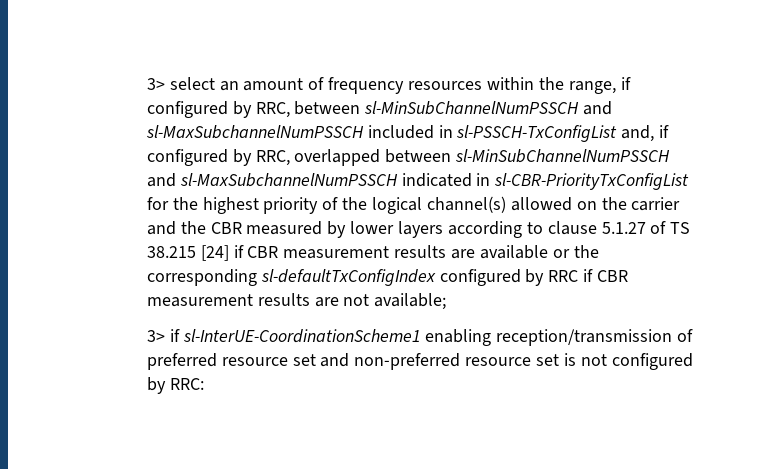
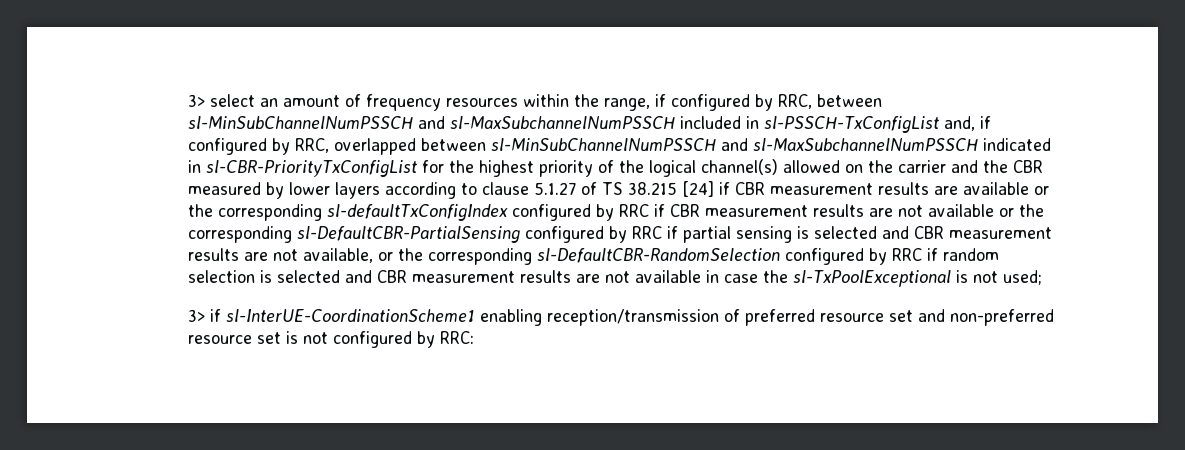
- 3> select an amount of frequency resources within the range, if configured by RRC, between sl-MinSubChannelNumPSSCH and sl-MaxSubchannelNumPSSCH included in sl-PSSCH-TxConfigList and, if configured by RRC, overlapped between sl-MinSubChannelNumPSSCH and sl-MaxSubchannelNumPSSCH indicated in sl-CBR-PriorityTxConfigList for the highest priority of the logical channel(s) allowed on the carrier and the CBR measured by lower layers according to clause 5.1.27 of TS 38.215 [24] if CBR measurement results are available or the corresponding sl-defaultTxConfigIndex configured by RRC if CBR measurement results are not available;
+ 3> select an amount of frequency resources within the range, if configured by RRC, between sl-MinSubChannelNumPSSCH and sl-MaxSubchannelNumPSSCH included in sl-PSSCH-TxConfigList and, if configured by RRC, overlapped between sl-MinSubChannelNumPSSCH and sl-MaxSubchannelNumPSSCH indicated in sl-CBR-PriorityTxConfigList for the highest priority of the logical channel(s) allowed on the carrier and the CBR measured by lower layers according to clause 5.1.27 of TS 38.215 [24] if CBR measurement results are available or the corresponding sl-defaultTxConfigIndex configured by RRC if CBR measurement results are not available or the corresponding sl-DefaultCBR-PartialSensing configured by RRC if partial sensing is selected and CBR measurement results are not available, or the corresponding sl-DefaultCBR-RandomSelection configured by RRC if random selection is selected and CBR measurement results are not available in case the sl-TxPoolExceptional is not used;

